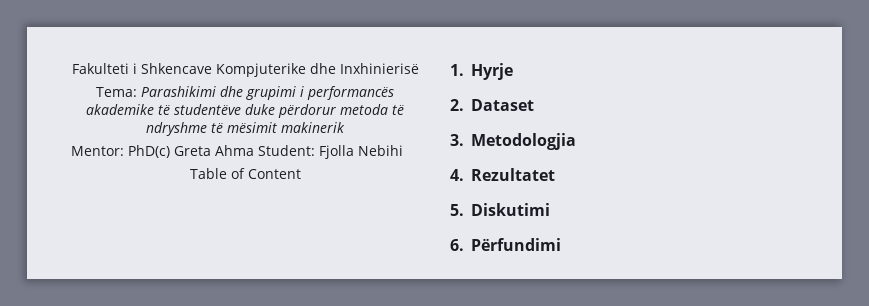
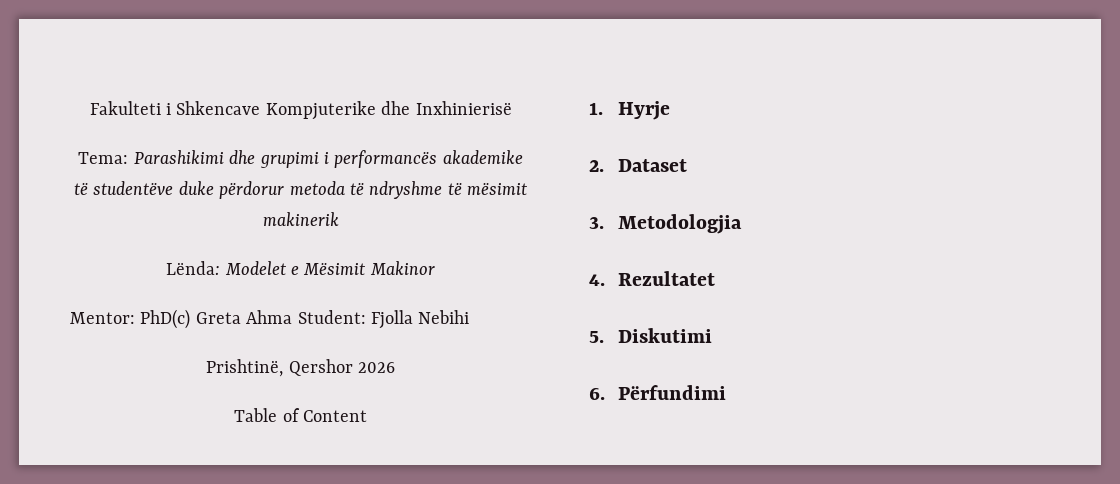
+ Lënda: Modelet e Mësimit Makinor
+ Prishtinë, Qershor 2026

